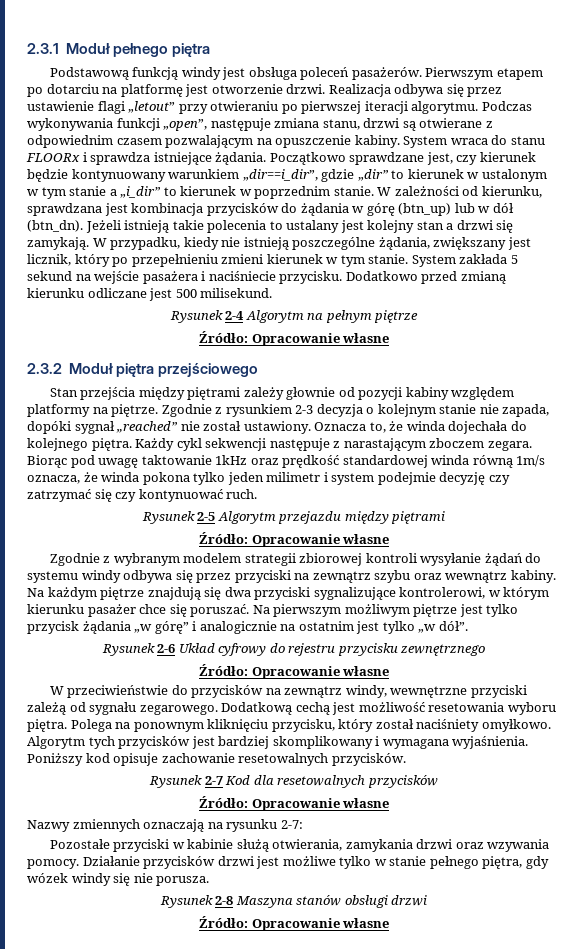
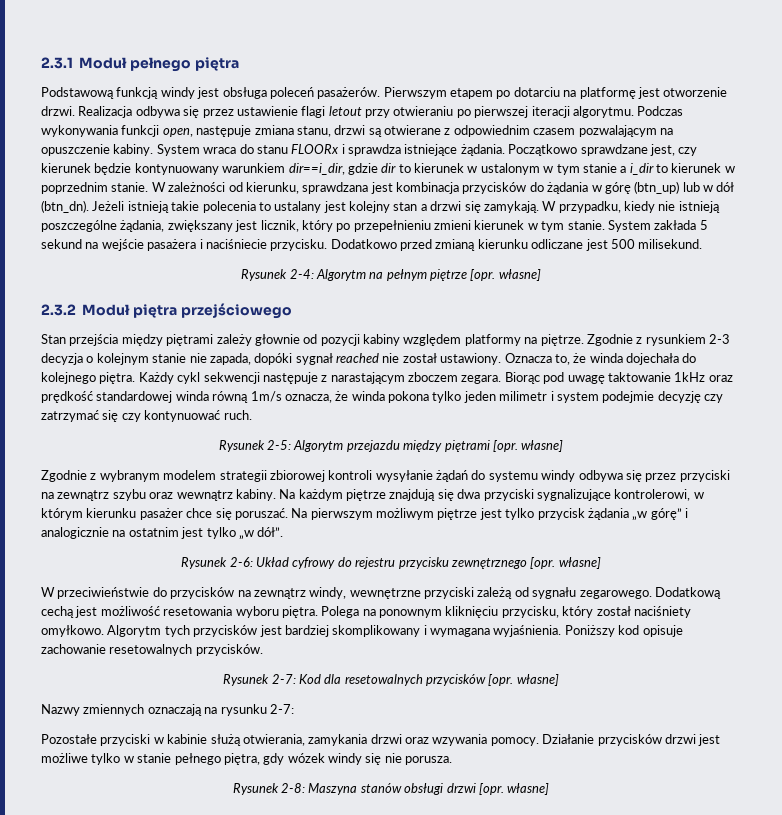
- Realizacja odbywa się przez ustawienie flagi „letout” przy otwieraniu po pierwszej iteracji algorytmu.
+ Realizacja odbywa się przez ustawienie flagi letout przy otwieraniu po pierwszej iteracji algorytmu.
- Podczas wykonywania funkcji „open”, następuje zmiana stanu, drzwi są otwierane z odpowiednim czasem pozwalającym na opuszczenie kabiny.
+ Podczas wykonywania funkcji open, następuje zmiana stanu, drzwi są otwierane z odpowiednim czasem pozwalającym na opuszczenie kabiny.
- Początkowo sprawdzane jest, czy kierunek będzie kontynuowany warunkiem „dir==i_dir”, gdzie „dir” to kierunek w ustalonym w tym stanie a „i_dir” to kierunek w poprzednim stanie.
+ Początkowo sprawdzane jest, czy kierunek będzie kontynuowany warunkiem dir==i_dir, gdzie dir to kierunek w ustalonym w tym stanie a i_dir to kierunek w poprzednim stanie.
- Rysunek 2-4 Algorytm na pełnym piętrze
- Źródło: Opracowanie własne
+ Rysunek 2-4: Algorytm na pełnym piętrze [opr. własne]
- Zgodnie z rysunkiem 2-3 decyzja o kolejnym stanie nie zapada, dopóki sygnał „reached” nie został ustawiony.
+ Zgodnie z rysunkiem 2-3 decyzja o kolejnym stanie nie zapada, dopóki sygnał reached nie został ustawiony.
- Rysunek 2-5 Algorytm przejazdu między piętrami
- Źródło: Opracowanie własne
+ Rysunek 2-5: Algorytm przejazdu między piętrami [opr. własne]
- Rysunek 2-6 Układ cyfrowy do rejestru przycisku zewnętrznego
- Źródło: Opracowanie własne
+ Rysunek 2-6: Układ cyfrowy do rejestru przycisku zewnętrznego [opr. własne]
- Rysunek 2-7 Kod dla resetowalnych przycisków
- Źródło: Opracowanie własne
+ Rysunek 2-7: Kod dla resetowalnych przycisków [opr. własne]
- Rysunek 2-8 Maszyna stanów obsługi drzwi
- Źródło: Opracowanie własne
+ Rysunek 2-8: Maszyna stanów obsługi drzwi [opr. własne]

